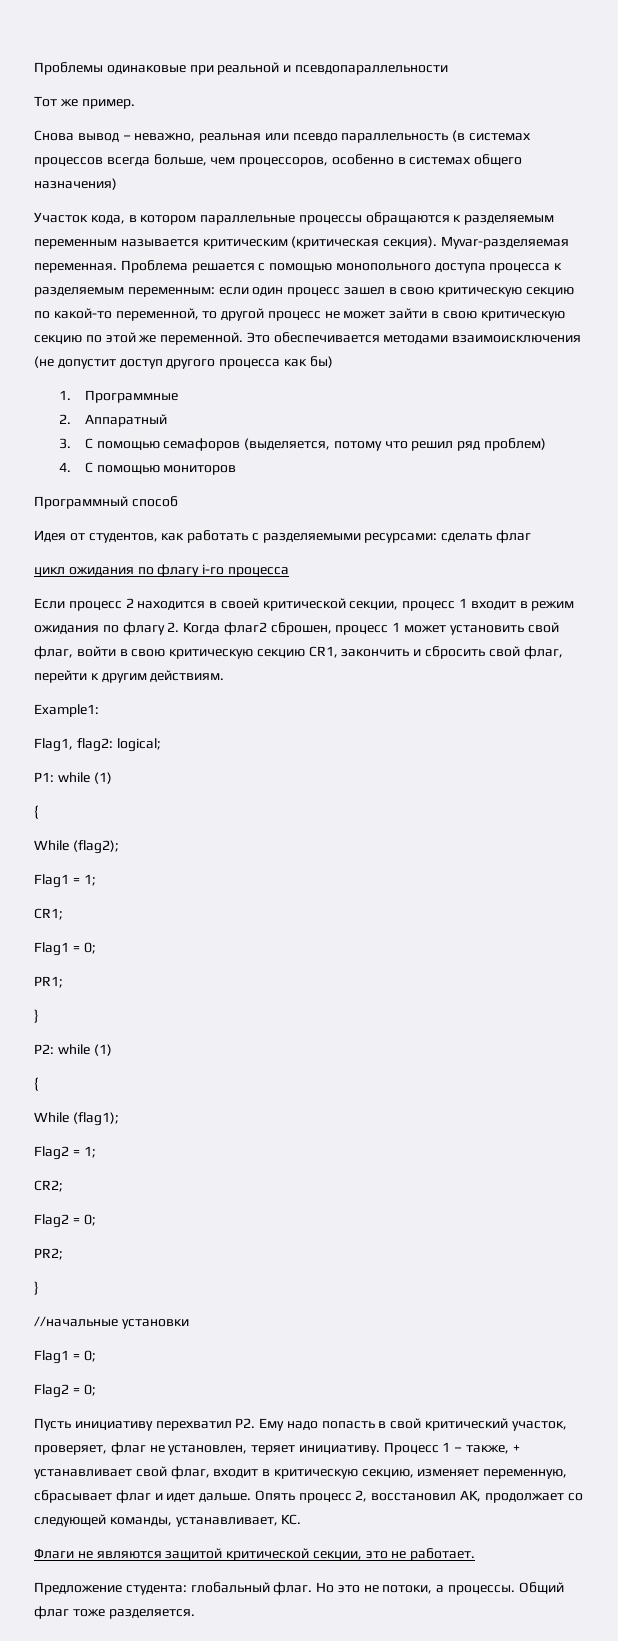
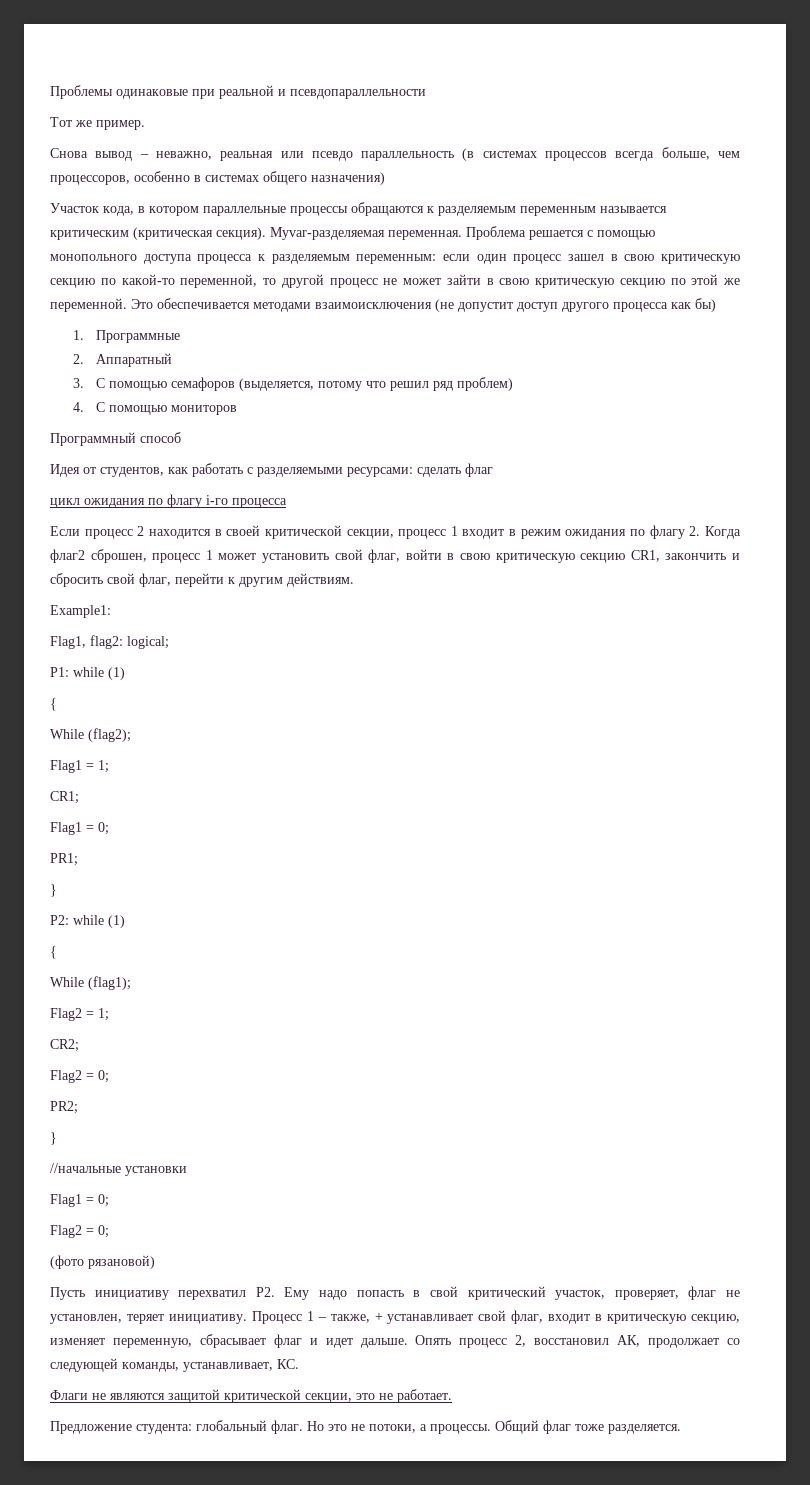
+ (фото рязановой)

